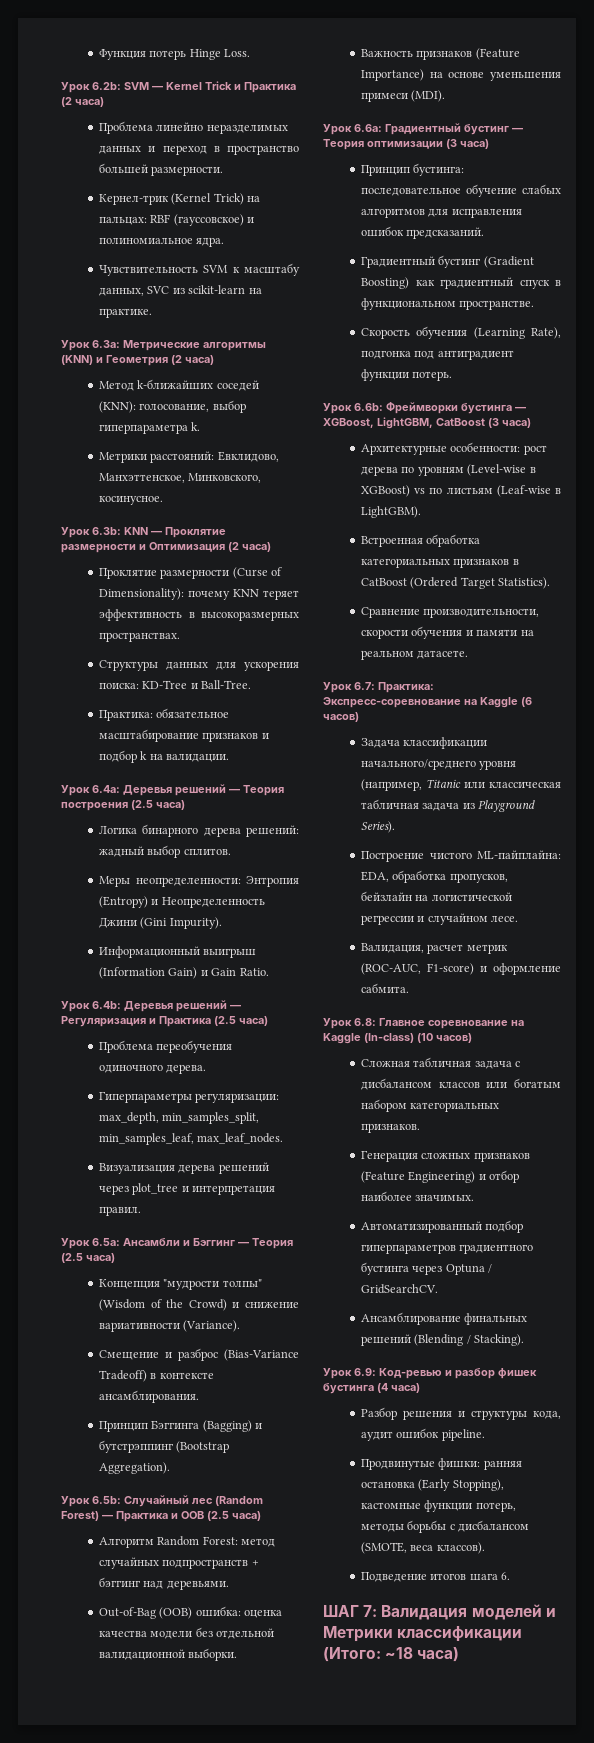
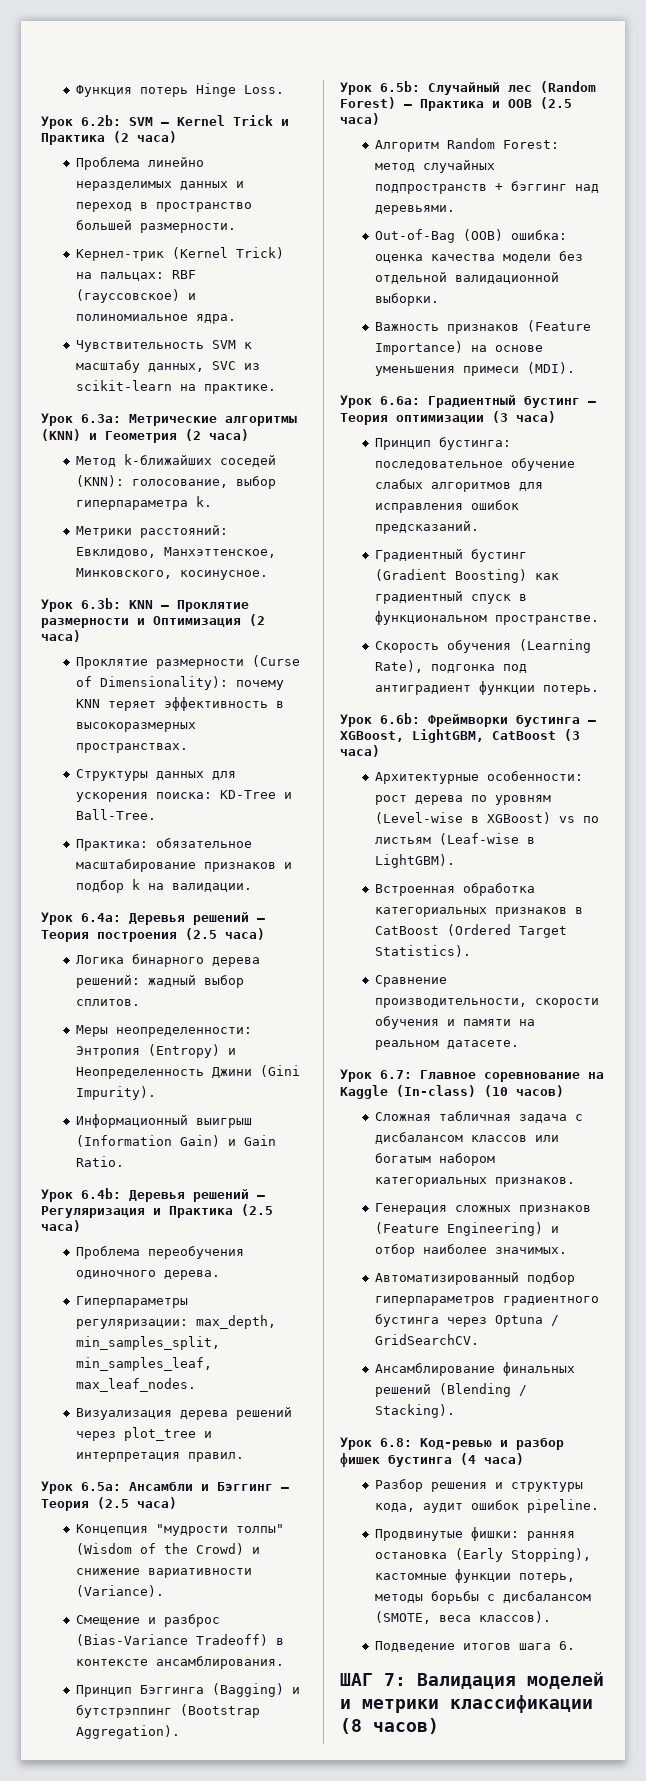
- Урок 6.7: Практика: Экспресс-соревнование на Kaggle (6 часов)
- Задача классификации начального/среднего уровня (например, Titanic или классическая табличная задача из Playground Series).
- Построение чистого ML-пайплайна: EDA, обработка пропусков, бейзлайн на логистической регрессии и случайном лесе.
- Валидация, расчет метрик (ROC-AUC, F1-score) и оформление сабмита.
- Урок 6.8: Главное соревнование на Kaggle (In-class) (10 часов)
+ Урок 6.7: Главное соревнование на Kaggle (In-class) (10 часов)
- Урок 6.9: Код-ревью и разбор фишек бустинга (4 часа)
+ Урок 6.8: Код-ревью и разбор фишек бустинга (4 часа)
- ШАГ 7: Валидация моделей и Метрики классификации (Итого: ~18 часа)
+ ШАГ 7: Валидация моделей и метрики классификации (8 часов)

